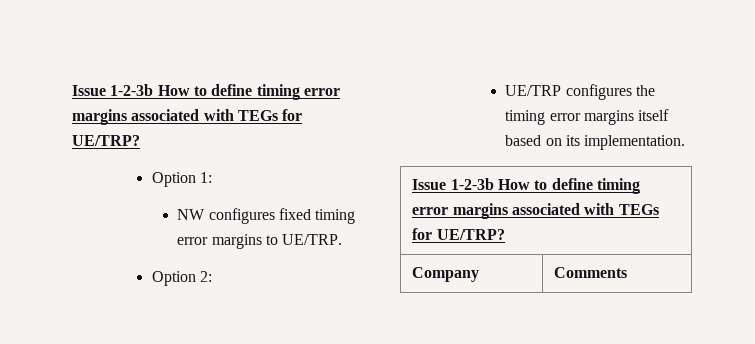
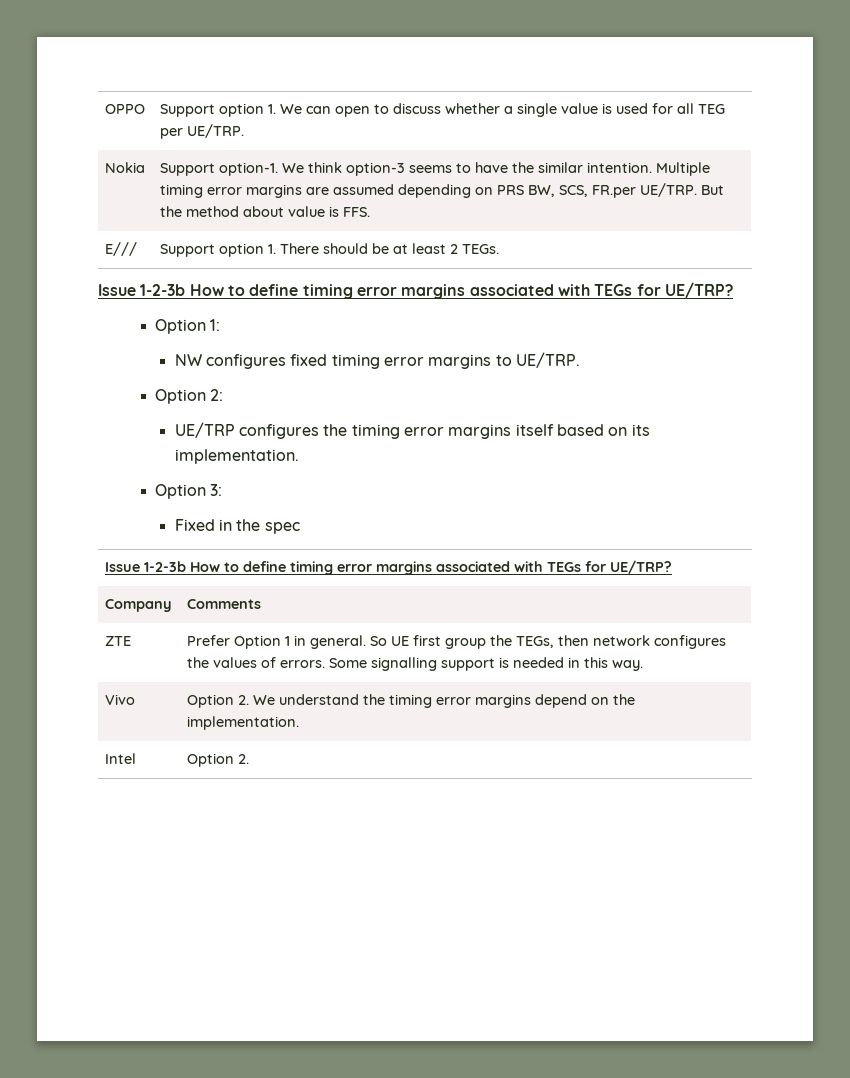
+ OPPO | Support option 1. We can open to discuss whether a single value is used for all TEG per UE/TRP.
+ Nokia | Support option-1. We think option-3 seems to have the similar intention. Multiple timing error margins are assumed depending on PRS BW, SCS, FR.per UE/TRP. But the method about value is FFS.
+ E/// | Support option 1. There should be at least 2 TEGs.
+ Option 3:
+ Fixed in the spec
+ ZTE | Prefer Option 1 in general. So UE first group the TEGs, then network configures the values of errors. Some signalling support is needed in this way.
+ Vivo | Option 2. We understand the timing error margins depend on the implementation.
+ Intel | Option 2.

